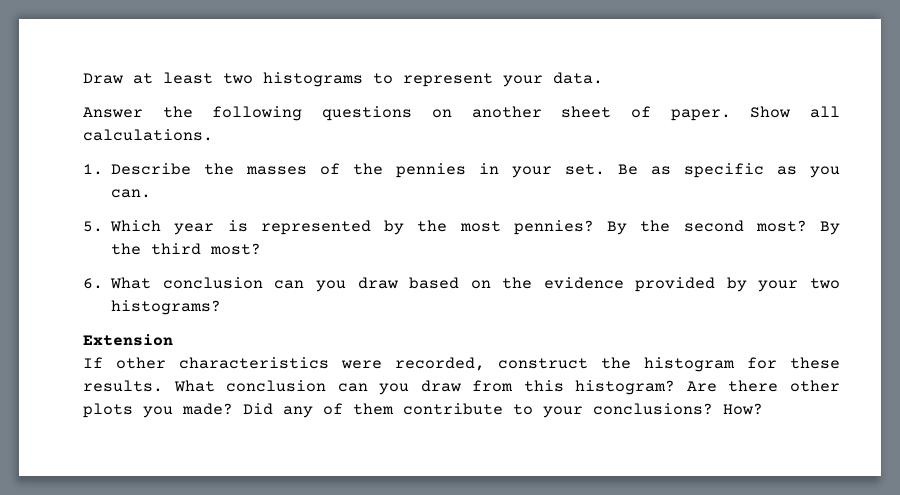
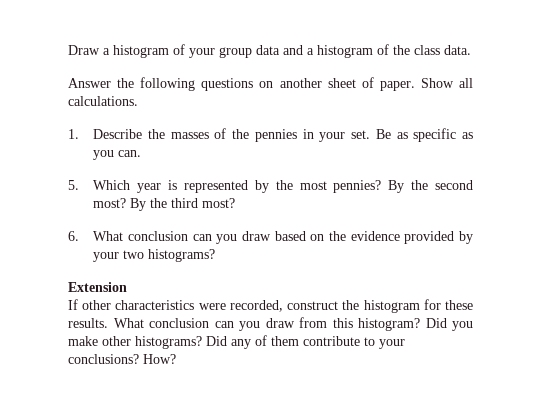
- Draw at least two histograms to represent your data.
+ Draw a histogram of your group data and a histogram of the class data.
- Are there other plots you made?
+ Did you make other histograms?

